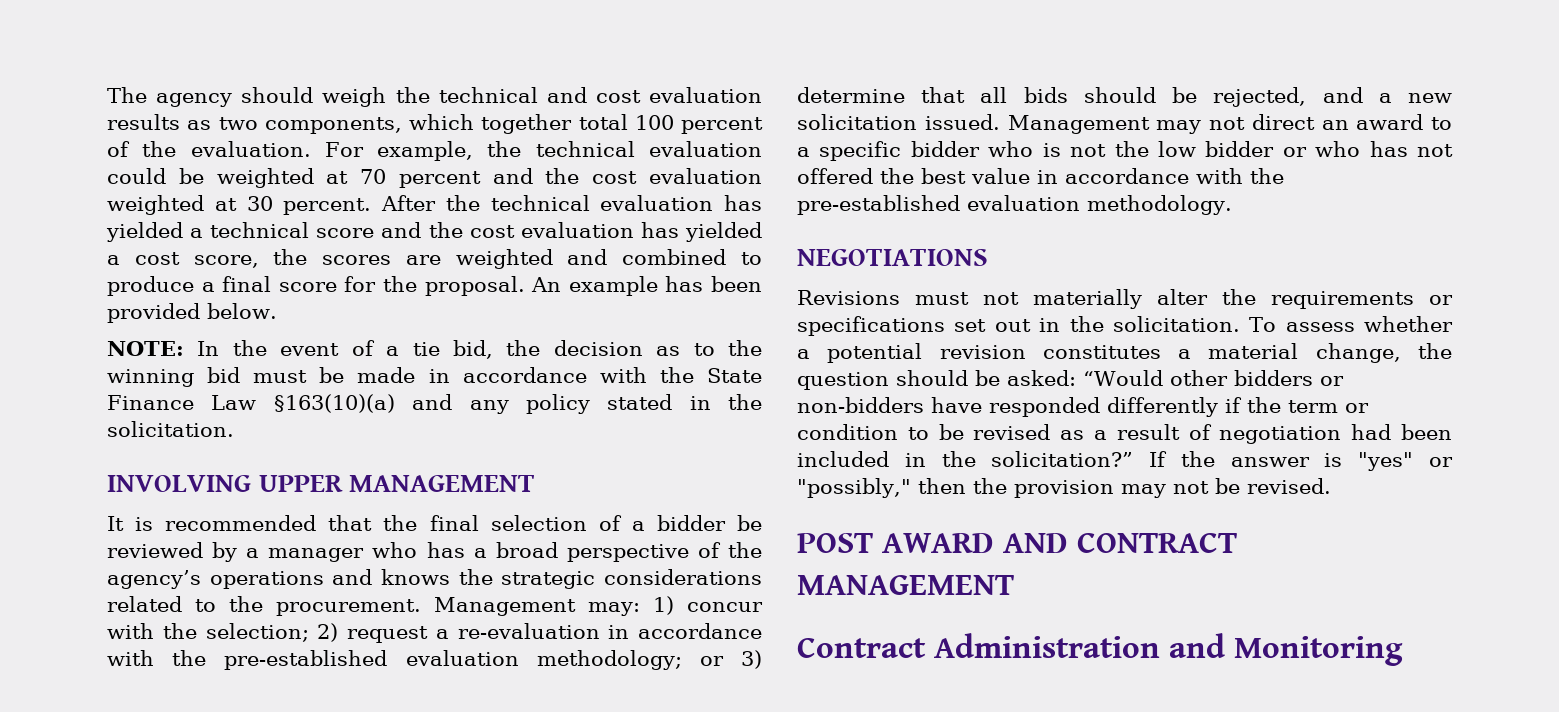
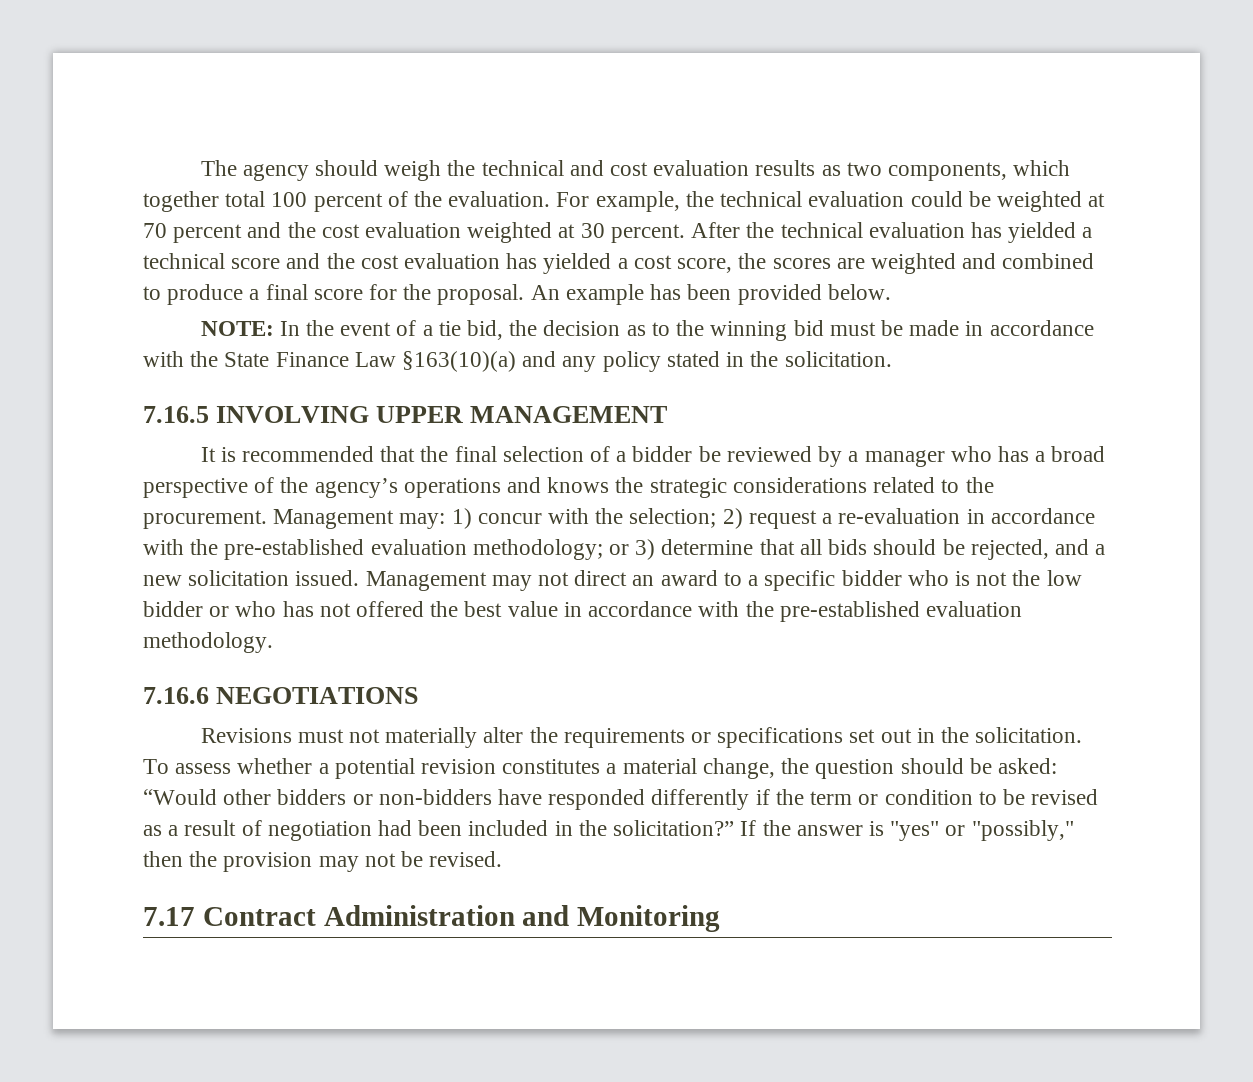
- INVOLVING UPPER MANAGEMENT
+ 7.16.5 INVOLVING UPPER MANAGEMENT
- NEGOTIATIONS
+ 7.16.6 NEGOTIATIONS
- POST AWARD AND CONTRACT MANAGEMENT
- Contract Administration and Monitoring
+ 7.17 Contract Administration and Monitoring

